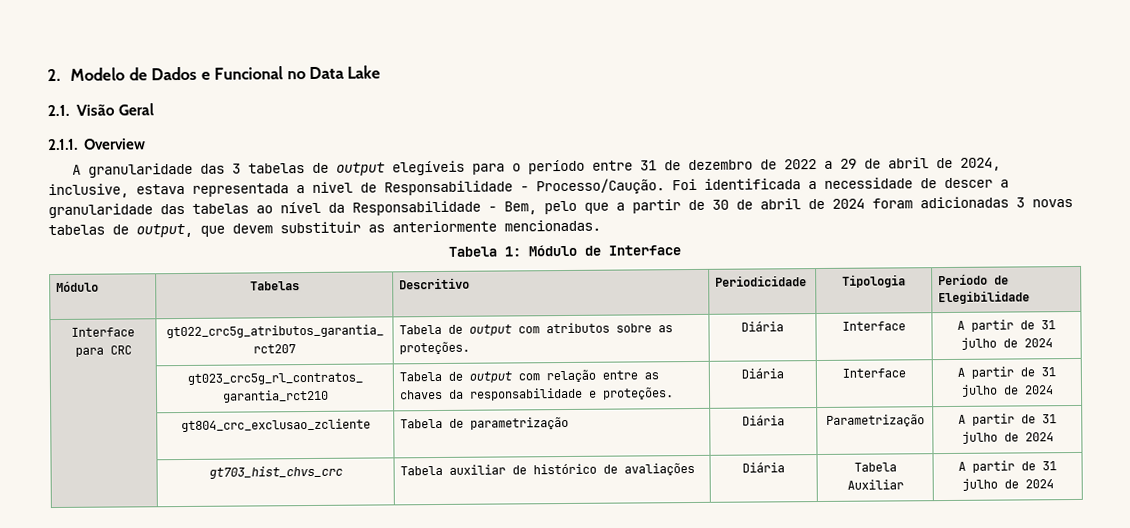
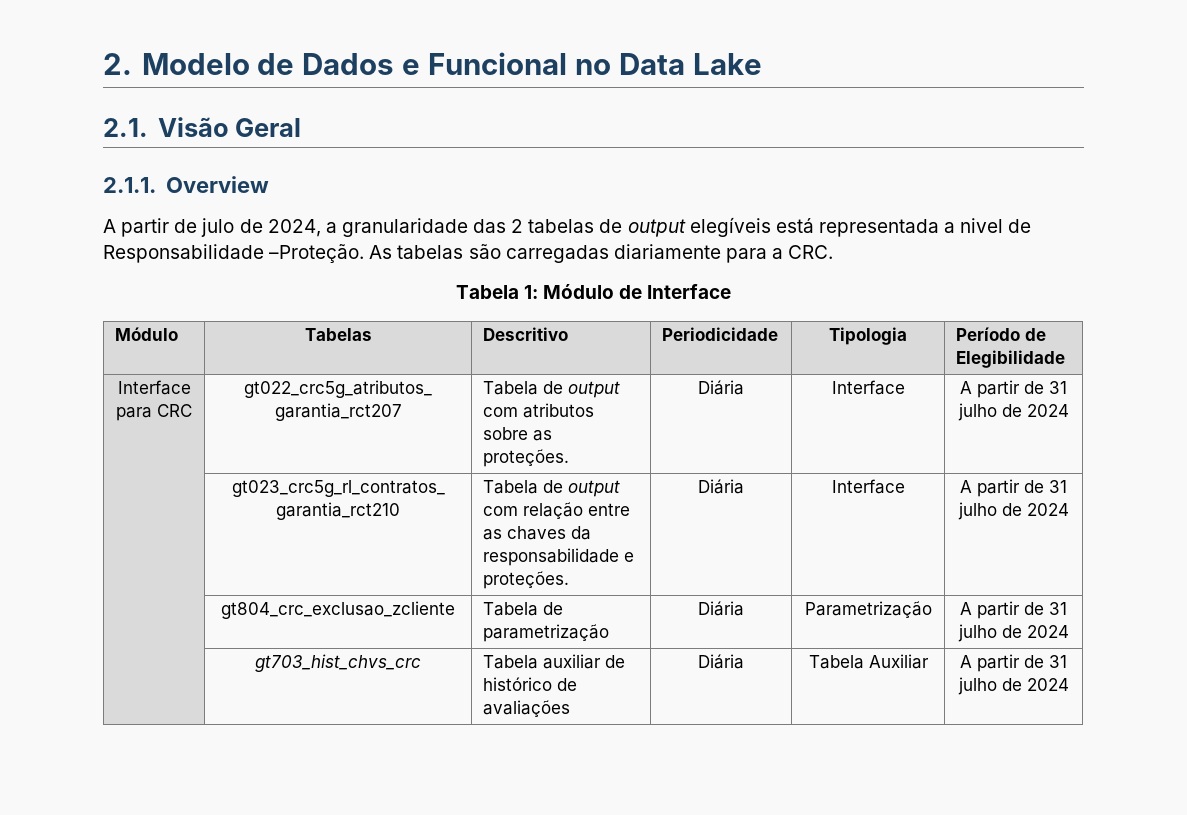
- A granularidade das 3 tabelas de output elegíveis para o período entre 31 de dezembro de 2022 a 29 de abril de 2024, inclusive, estava representada a nivel de Responsabilidade - Processo/Caução. Foi identificada a necessidade de descer a granularidade das tabelas ao nível da Responsabilidade - Bem, pelo que a partir de 30 de abril de 2024 foram adicionadas 3 novas tabelas de output, que devem substituir as anteriormente mencionadas.
+ A partir de julo de 2024, a granularidade das 2 tabelas de output elegíveis está representada a nivel de Responsabilidade –Proteção. As tabelas são carregadas diariamente para a CRC.

